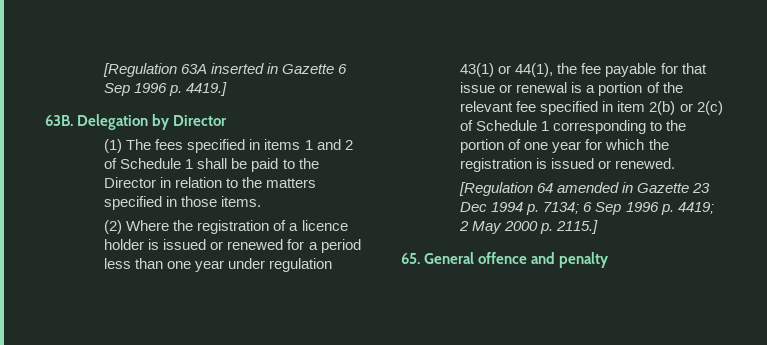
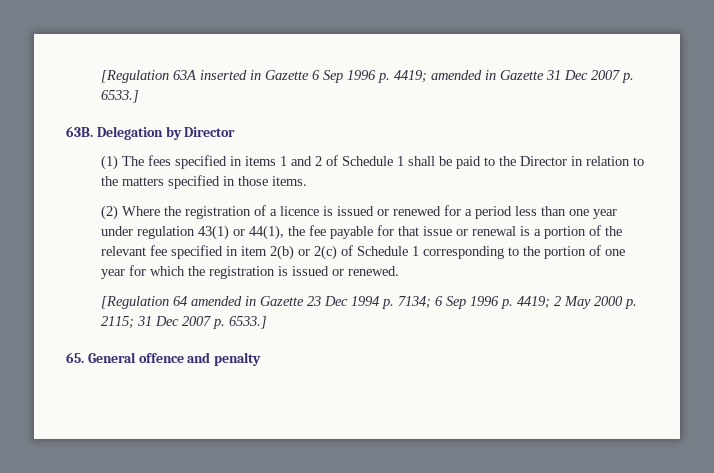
- [Regulation 63A inserted in Gazette 6 Sep 1996 p. 4419.]
+ [Regulation 63A inserted in Gazette 6 Sep 1996 p. 4419; amended in Gazette 31 Dec 2007 p. 6533.]
- (2) Where the registration of a licence holder is issued or renewed for a period less than one year under regulation 43(1) or 44(1), the fee payable for that issue or renewal is a portion of the relevant fee specified in item 2(b) or 2(c) of Schedule 1 corresponding to the portion of one year for which the registration is issued or renewed.
+ (2) Where the registration of a licence is issued or renewed for a period less than one year under regulation 43(1) or 44(1), the fee payable for that issue or renewal is a portion of the relevant fee specified in item 2(b) or 2(c) of Schedule 1 corresponding to the portion of one year for which the registration is issued or renewed.
- [Regulation 64 amended in Gazette 23 Dec 1994 p. 7134; 6 Sep 1996 p. 4419; 2 May 2000 p. 2115.]
+ [Regulation 64 amended in Gazette 23 Dec 1994 p. 7134; 6 Sep 1996 p. 4419; 2 May 2000 p. 2115; 31 Dec 2007 p. 6533.]

